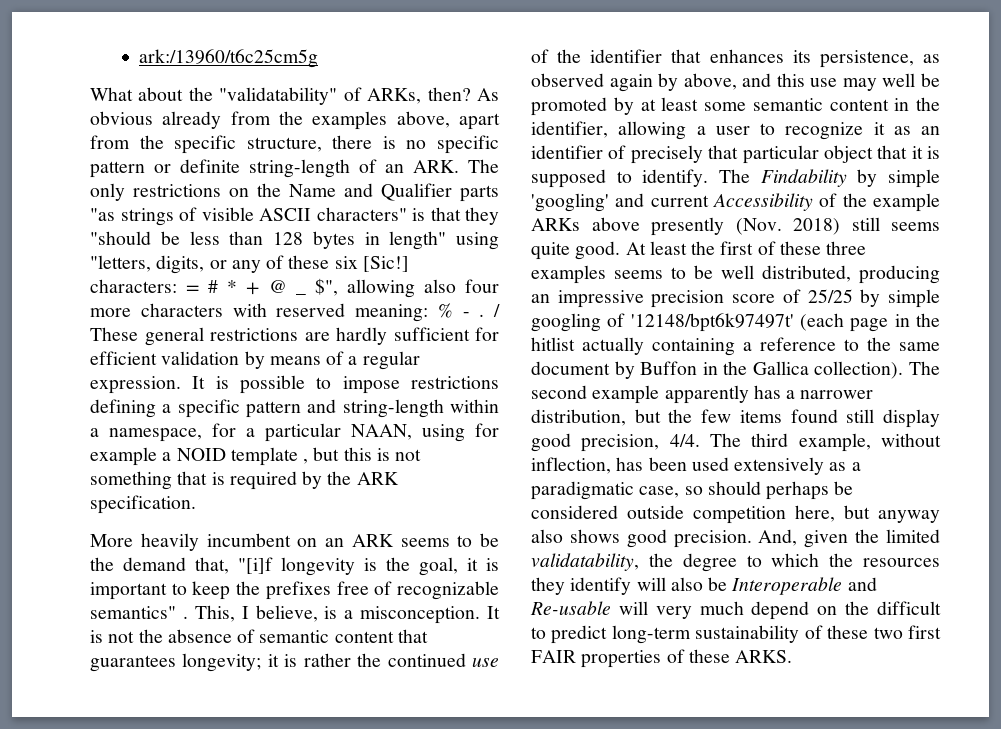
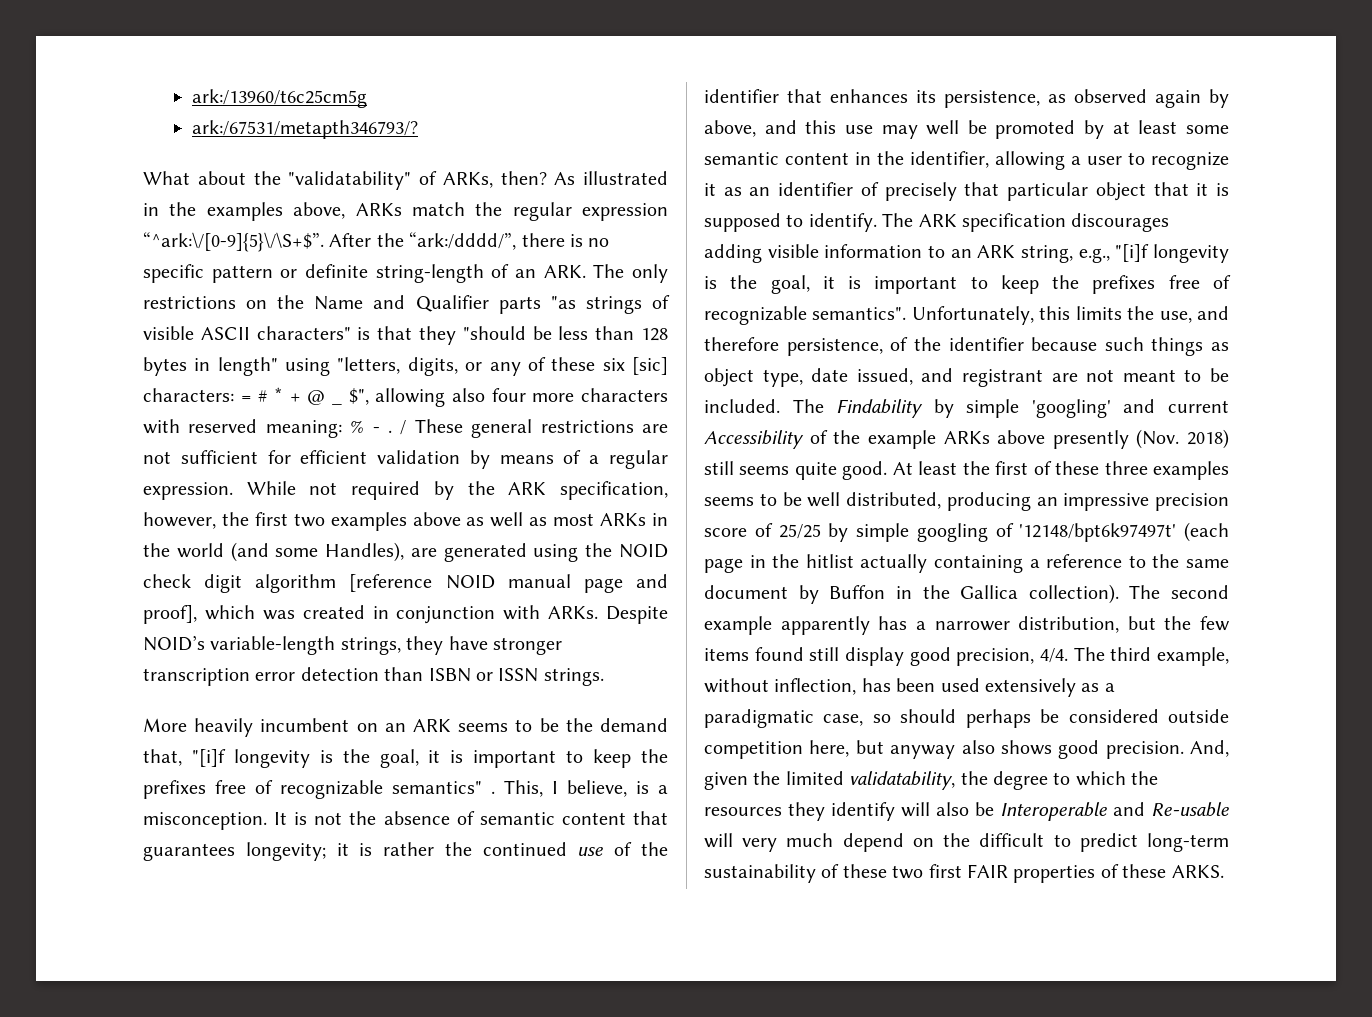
+ ark:/67531/metapth346793/?
- As obvious already from the examples above, apart from the specific structure, there is no specific pattern or definite string-length of an ARK. The only restrictions on the Name and Qualifier parts "as strings of visible ASCII characters" is that they "should be less than 128 bytes in length" using "letters, digits, or any of these six [Sic!] characters:
+ As illustrated in the examples above, ARKs match the regular expression “^ark:\/[0-9]{5}\/\S+$”. After the “ark:/dddd/”, there is no specific pattern or definite string-length of an ARK. The only restrictions on the Name and Qualifier parts "as strings of visible ASCII characters" is that they "should be less than 128 bytes in length" using "letters, digits, or any of these six [sic] characters:
- / These general restrictions are hardly sufficient for efficient validation by means of a regular expression.
+ / These general restrictions are not sufficient for efficient validation by means of a regular expression.
- It is possible to impose restrictions defining a specific pattern and string-length within a namespace, for a particular NAAN, using for example a NOID template , but this is not something that is required by the ARK specification.
+ While not required by the ARK specification, however, the first two examples above as well as most ARKs in the world (and some Handles), are generated using the NOID check digit algorithm [reference NOID manual page and proof], which was created in conjunction with ARKs. Despite NOID’s variable-length strings, they have stronger transcription error detection than ISBN or ISSN strings.
- The Findability by simple 'googling' and current Accessibility of the example ARKs above presently (Nov. 2018) still seems quite good.
+ The ARK specification discourages adding visible information to an ARK string, e.g., "[i]f longevity is the goal, it is important to keep the prefixes free of recognizable semantics". Unfortunately, this limits the use, and therefore persistence, of the identifier because such things as object type, date issued, and registrant are not meant to be included. The Findability by simple 'googling' and current Accessibility of the example ARKs above presently (Nov. 2018) still seems quite good.

